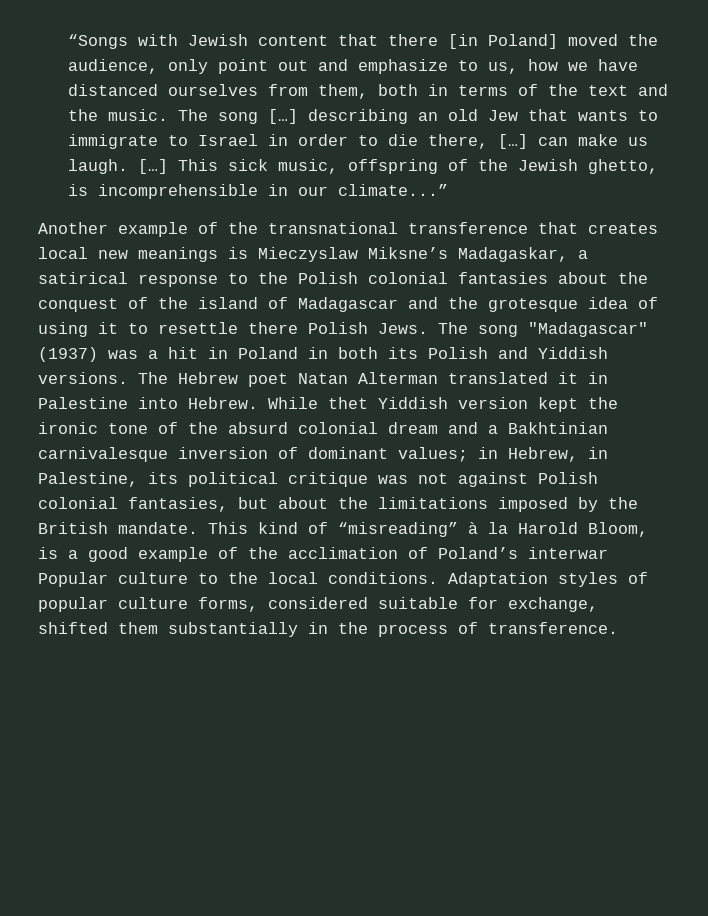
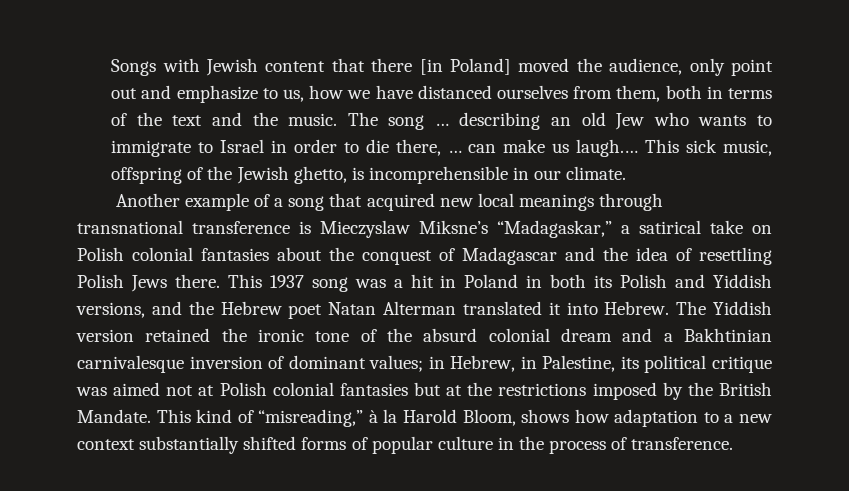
- “Songs with Jewish content that there [in Poland] moved the audience, only point out and emphasize to us, how we have distanced ourselves from them, both in terms of the text and the music.
+ Songs with Jewish content that there [in Poland] moved the audience, only point out and emphasize to us, how we have distanced ourselves from them, both in terms of the text and the music.
- The song […] describing an old Jew that wants to immigrate to Israel in order to die there, […] can make us laugh. […]
+ The song … describing an old Jew who wants to immigrate to Israel in order to die there, … can make us laugh.…
- This sick music, offspring of the Jewish ghetto, is incomprehensible in our climate...”
+ This sick music, offspring of the Jewish ghetto, is incomprehensible in our climate.
- Another example of the transnational transference that creates local new meanings is Mieczyslaw Miksne’s Madagaskar, a satirical response to the Polish colonial fantasies about the conquest of the island of Madagascar and the grotesque idea of using it to resettle there Polish Jews. The song "Madagascar" (1937) was a hit in Poland in both its Polish and Yiddish versions. The Hebrew poet Natan Alterman translated it in Palestine into Hebrew. While thet Yiddish version kept the ironic tone of the absurd colonial dream and a Bakhtinian carnivalesque inversion of dominant values;
+ Another example of a song that acquired new local meanings through transnational transference is Mieczyslaw Miksne’s “Madagaskar,” a satirical take on Polish colonial fantasies about the conquest of Madagascar and the idea of resettling Polish Jews there. This 1937 song was a hit in Poland in both its Polish and Yiddish versions, and the Hebrew poet Natan Alterman translated it into Hebrew. The Yiddish version retained the ironic tone of the absurd colonial dream and a Bakhtinian carnivalesque inversion of dominant values;
- in Hebrew, in Palestine, its political critique was not against Polish colonial fantasies, but about the limitations imposed by the British mandate.
+ in Hebrew, in Palestine, its political critique was aimed not at Polish colonial fantasies but at the restrictions imposed by the British Mandate.
- This kind of “misreading” à la Harold Bloom, is a good example of the acclimation of Poland’s interwar Popular culture to the local conditions. Adaptation styles of popular culture forms, considered suitable for exchange, shifted them substantially in the process of transference.
+ This kind of “misreading,” à la Harold Bloom, shows how adaptation to a new context substantially shifted forms of popular culture in the process of transference.

